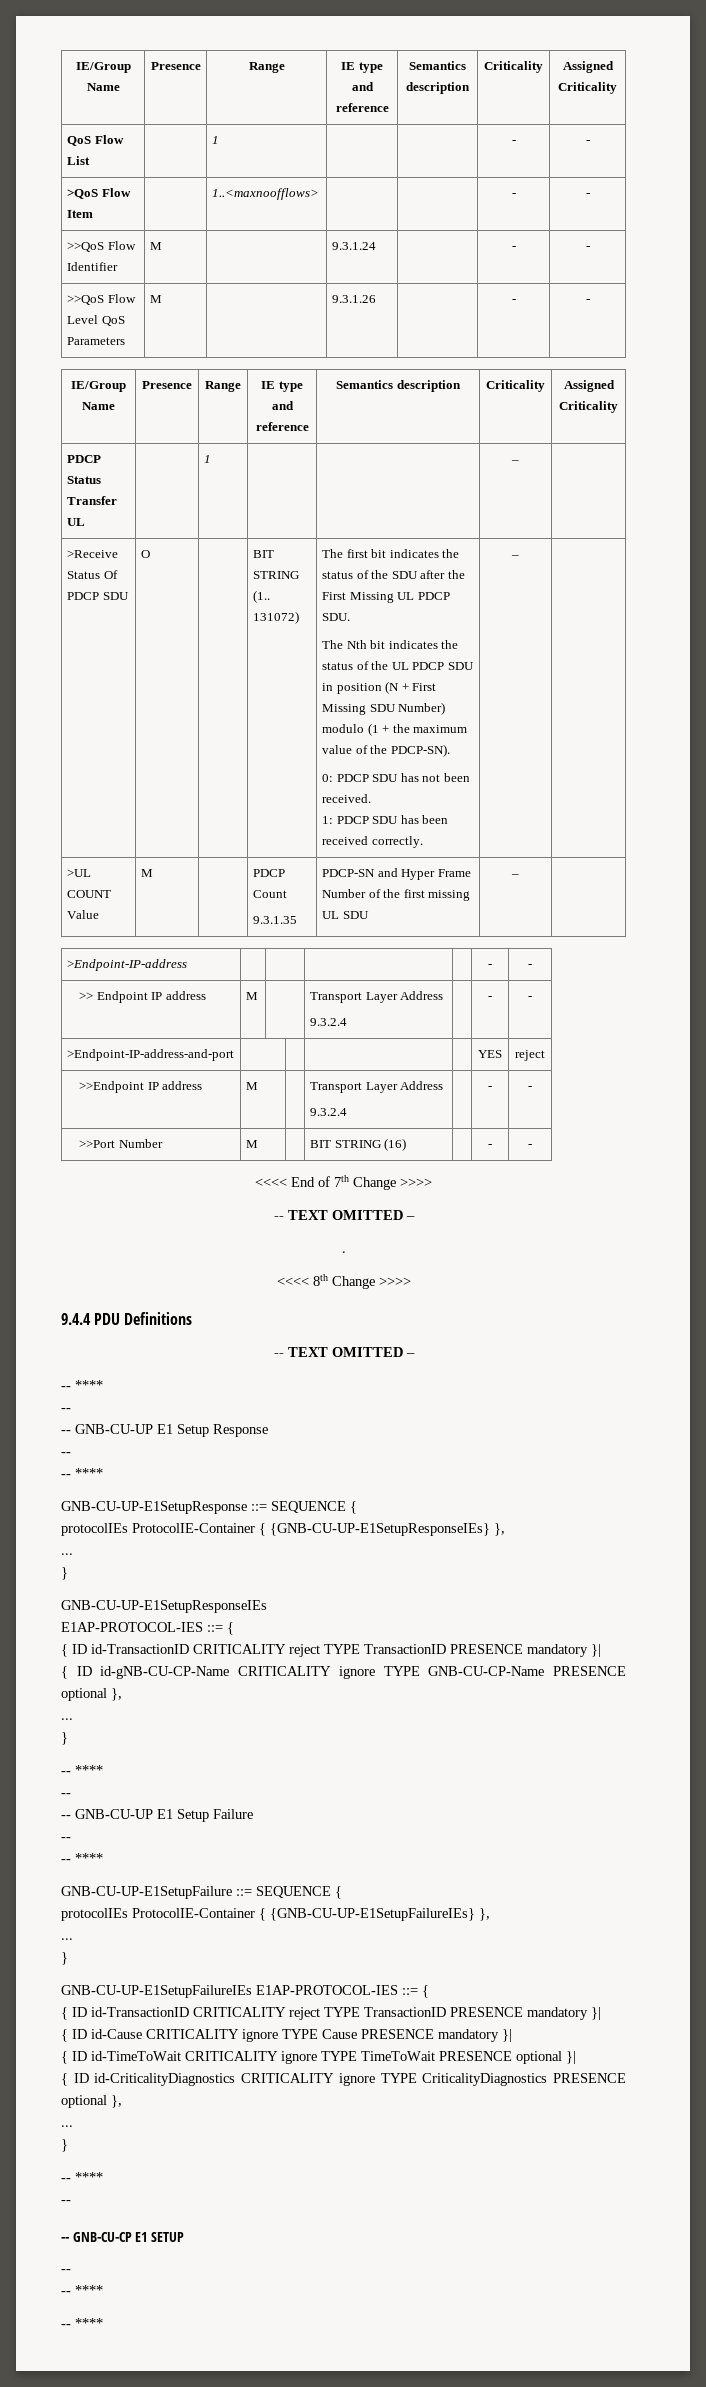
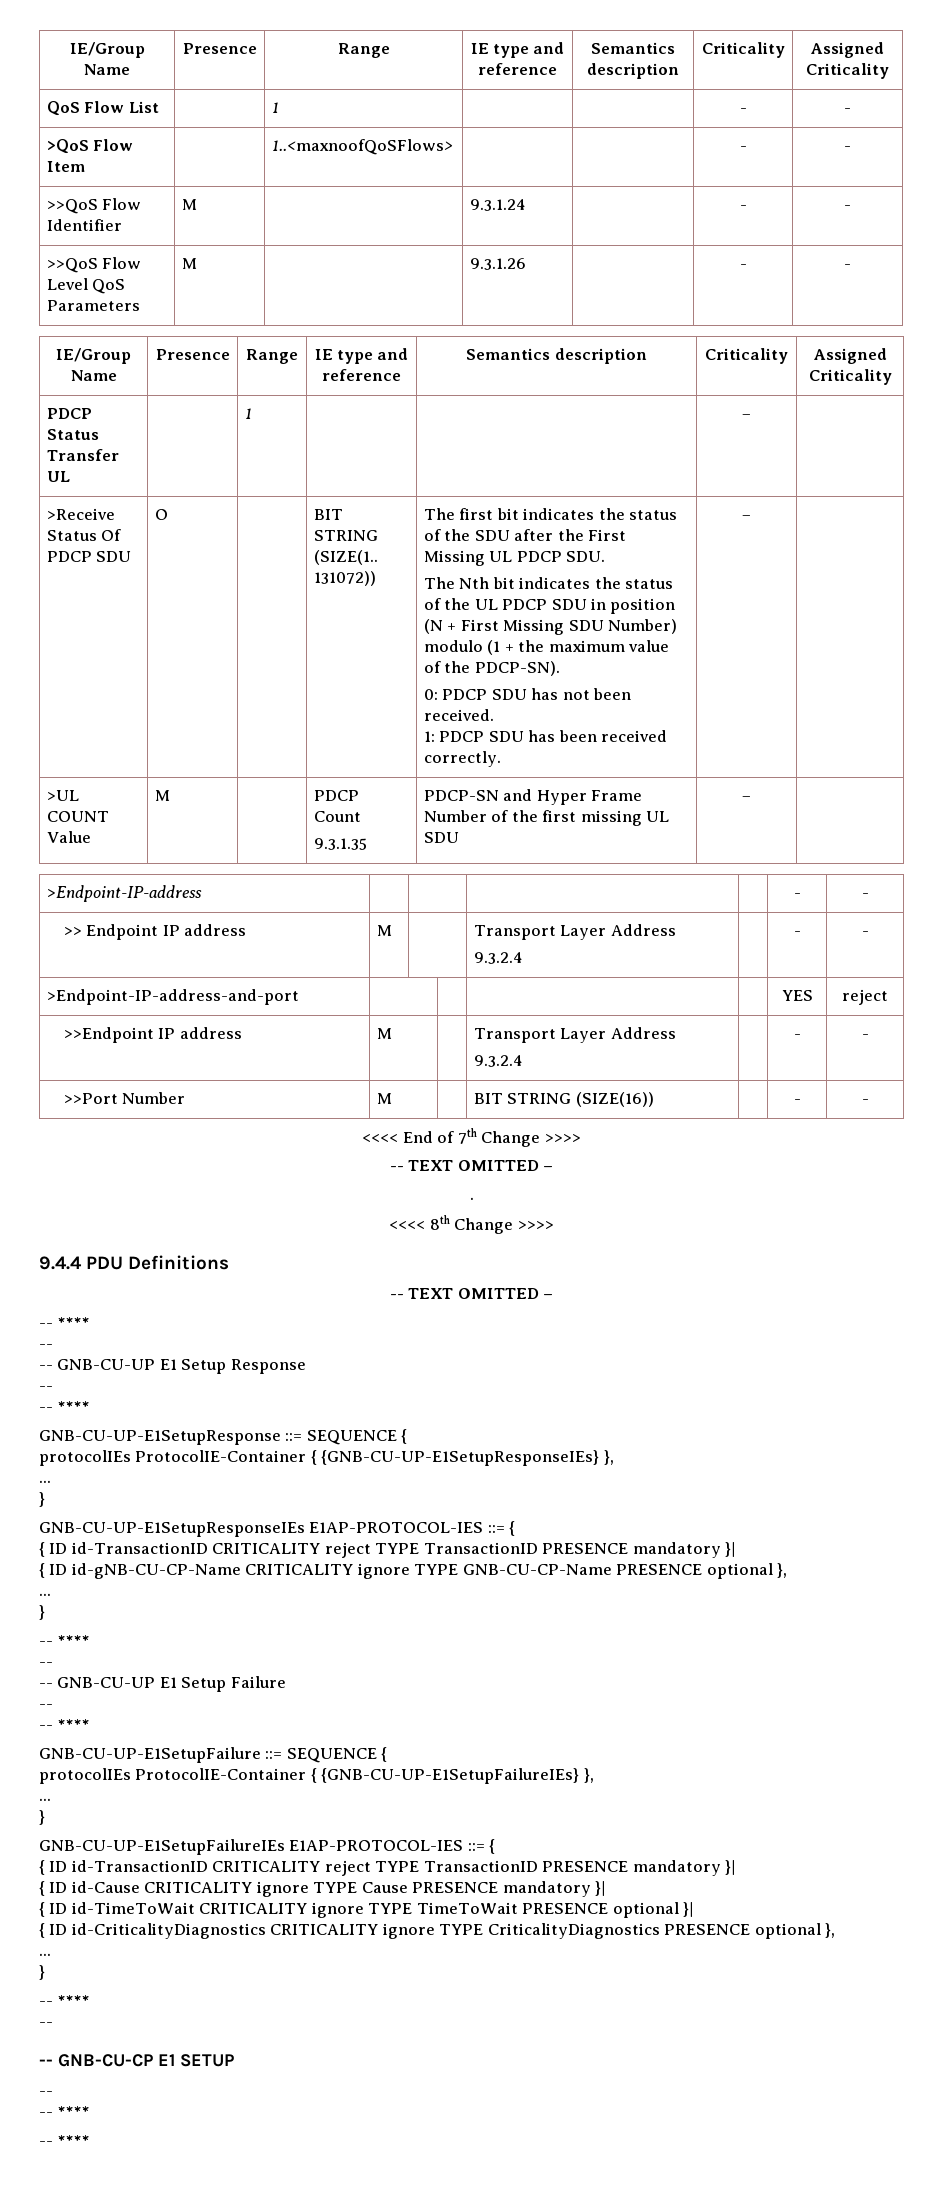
- >QoS Flow Item | | 1..<maxnoofflows> | | | - | -
+ >QoS Flow Item | | 1..<maxnoofQoSFlows> | | | - | -
- BIT STRING (1.. 131072)
+ BIT STRING (SIZE(1.. 131072))
- >>Port Number | M | | BIT STRING (16) | | - | -
+ >>Port Number | M | | BIT STRING (SIZE(16)) | | - | -
- GNB-CU-UP-E1SetupResponseIEs
- E1AP-PROTOCOL-IES ::= {
+ GNB-CU-UP-E1SetupResponseIEs E1AP-PROTOCOL-IES ::= {

